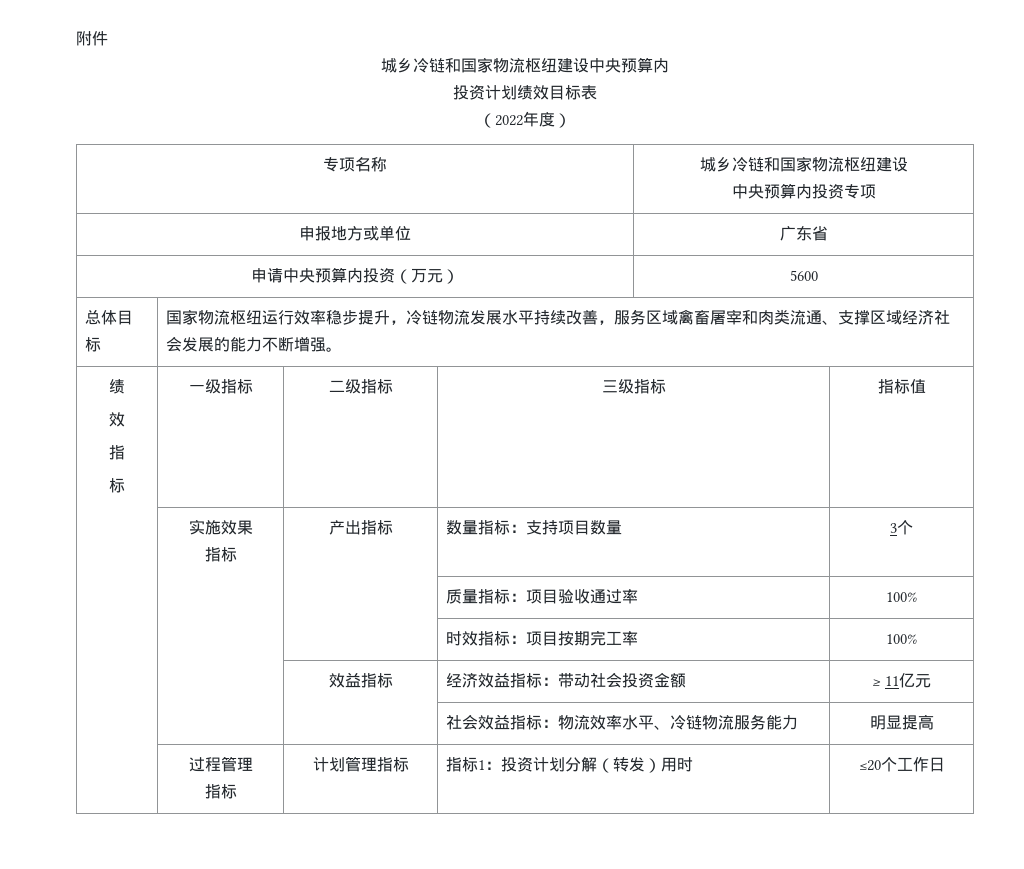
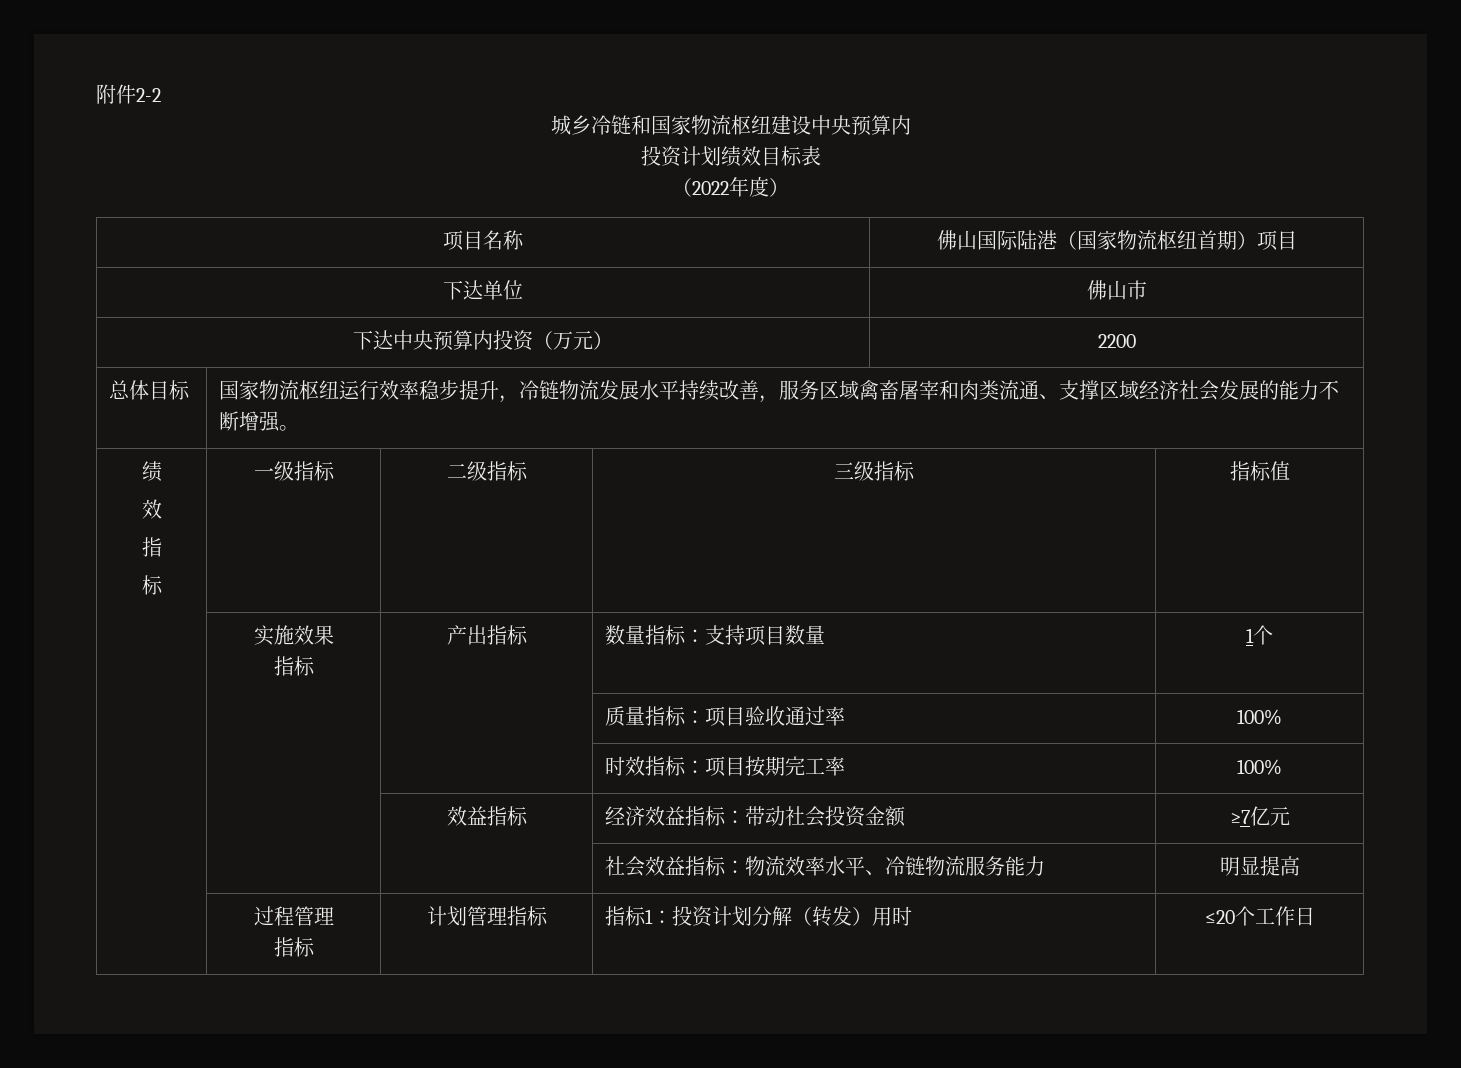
- 附件
+ 附件2-2
- 专项名称 | 城乡冷链和国家物流枢纽建设
- 中央预算内投资专项
- 申报地方或单位 | 广东省
- 申请中央预算内投资（万元） | 5600
+ 项目名称 | 佛山国际陆港（国家物流枢纽首期）项目
+ 下达单位 | 佛山市
+ 下达中央预算内投资（万元） | 2200
  | 实施效果
- 指标 | 产出指标 | 数量指标：支持项目数量 | 3个
+ 指标 | 产出指标 | 数量指标：支持项目数量 | 1个
- | | 效益指标 | 经济效益指标：带动社会投资金额 | ≥ 11亿元
+ | | 效益指标 | 经济效益指标：带动社会投资金额 | ≥7亿元

